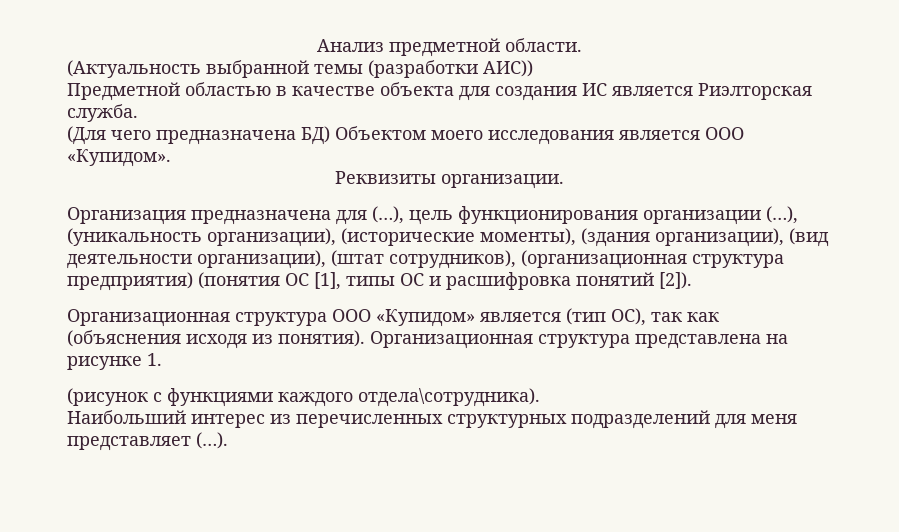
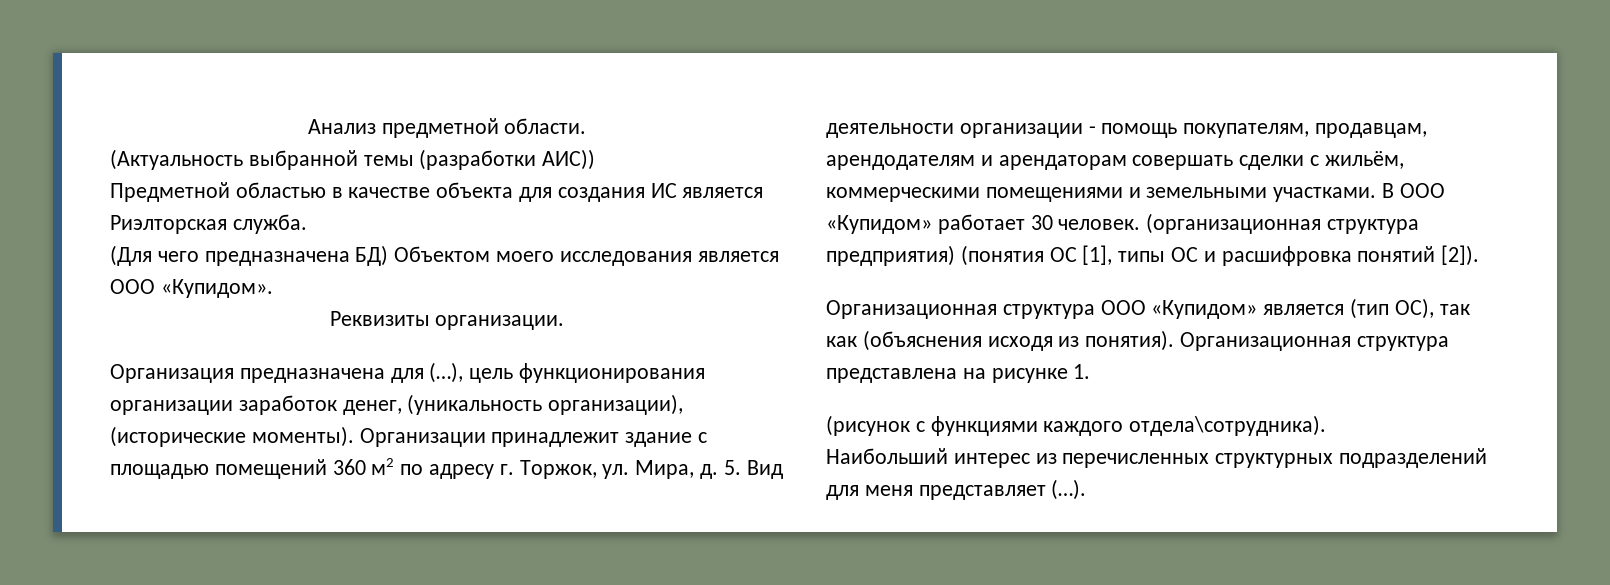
- Организация предназначена для (…), цель функционирования организации (…), (уникальность организации), (исторические моменты), (здания организации), (вид деятельности организации), (штат сотрудников), (организационная структура предприятия) (понятия ОС [1], типы ОС и расшифровка понятий [2]).
+ Организация предназначена для (…), цель функционирования организации заработок денег, (уникальность организации), (исторические моменты). Организации принадлежит здание с площадью помещений 360 м2 по адресу г. Торжок, ул. Мира, д. 5. Вид деятельности организации - помощь покупателям, продавцам, арендодателям и арендаторам совершать сделки с жильём, коммерческими помещениями и земельными участками. В ООО «Купидом» работает 30 человек. (организационная структура предприятия) (понятия ОС [1], типы ОС и расшифровка понятий [2]).

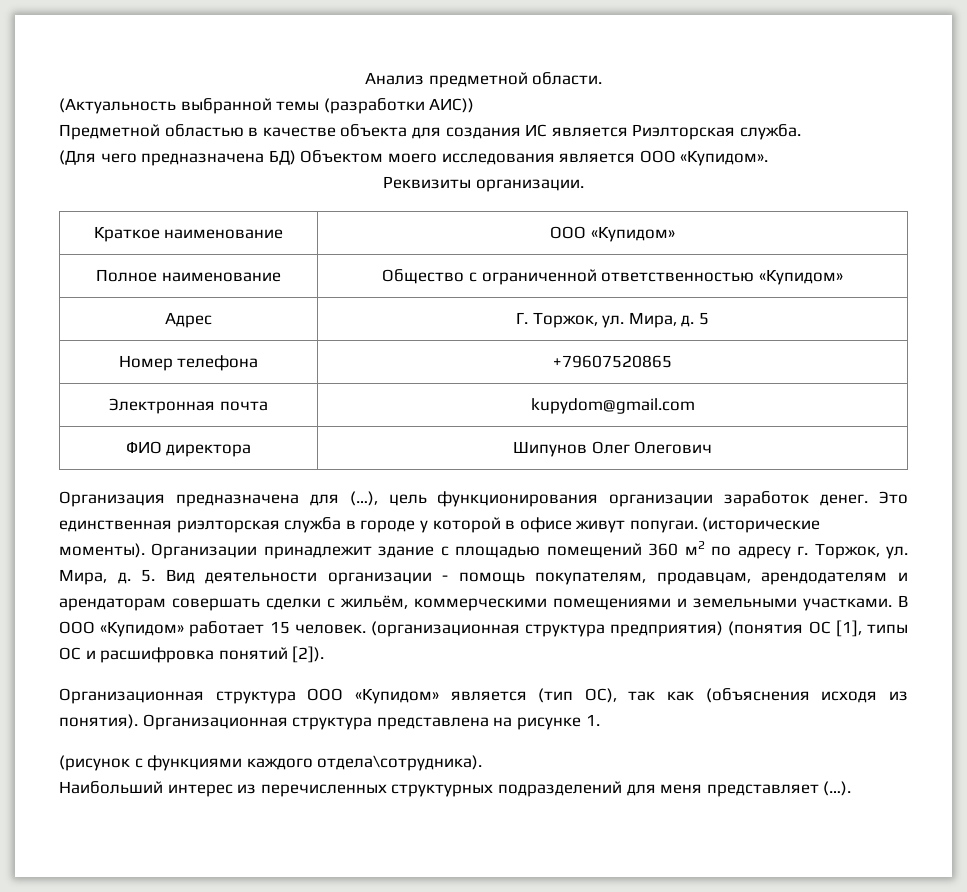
+ Краткое наименование | ООО «Купидом»
+ Полное наименование | Общество с ограниченной ответственностью «Купидом»
+ Адрес | Г. Торжок, ул. Мира, д. 5
+ Номер телефона | +79607520865
+ Электронная почта | kupydom@gmail.com
+ ФИО директора | Шипунов Олег Олегович
- Организация предназначена для (…), цель функционирования организации заработок денег, (уникальность организации), (исторические моменты).
+ Организация предназначена для (…), цель функционирования организации заработок денег. Это единственная риэлторская служба в городе у которой в офисе живут попугаи. (исторические моменты).
- В ООО «Купидом» работает 30 человек.
+ В ООО «Купидом» работает 15 человек.

